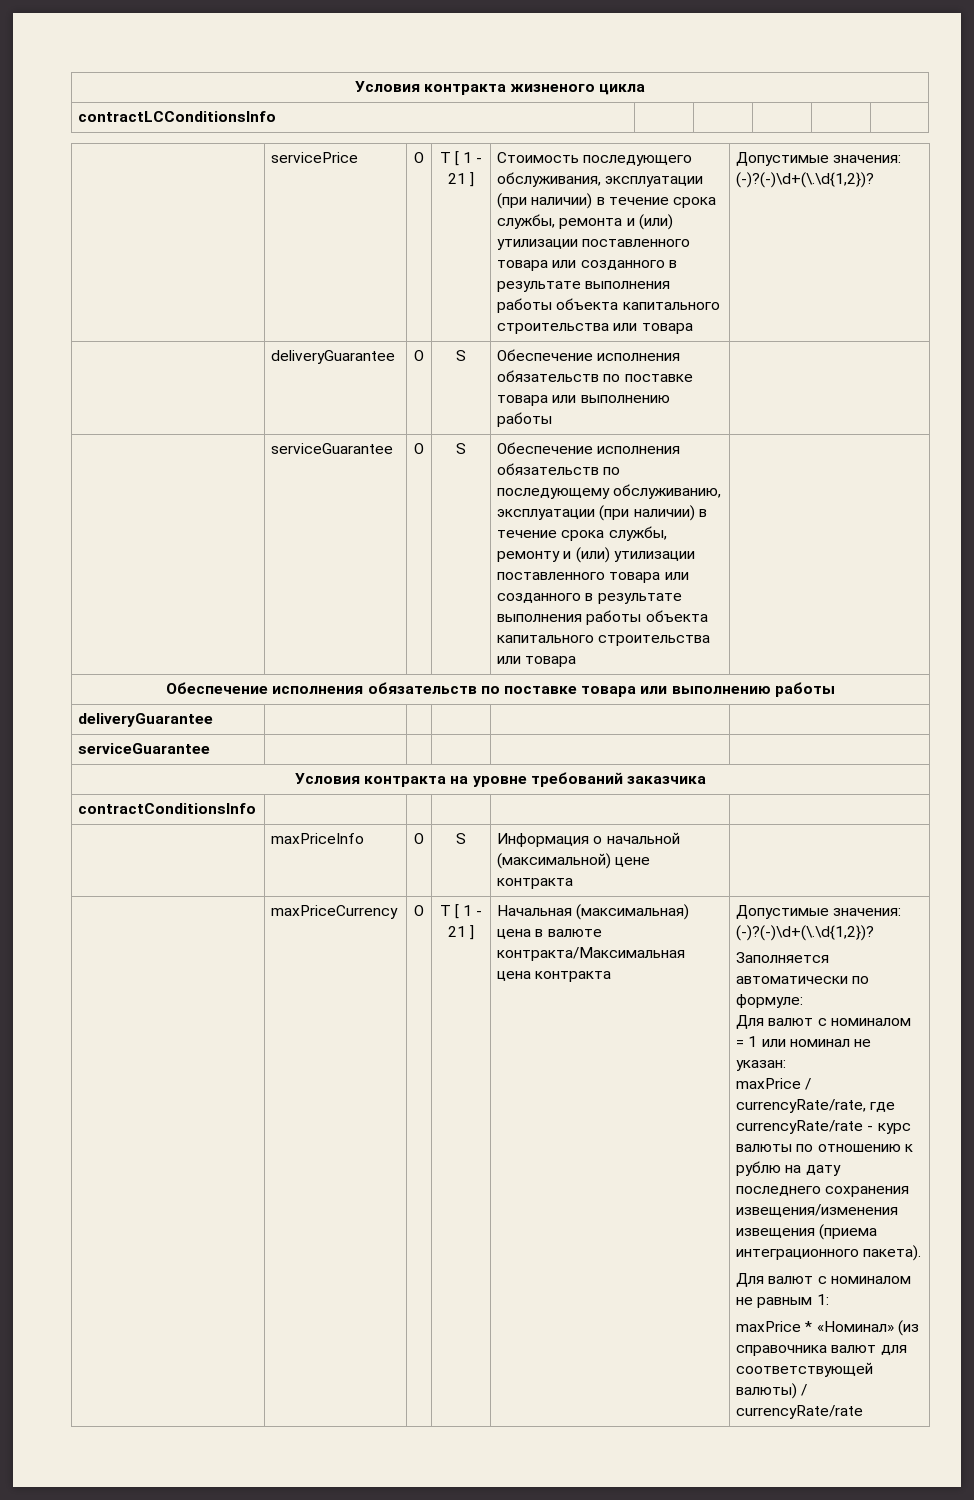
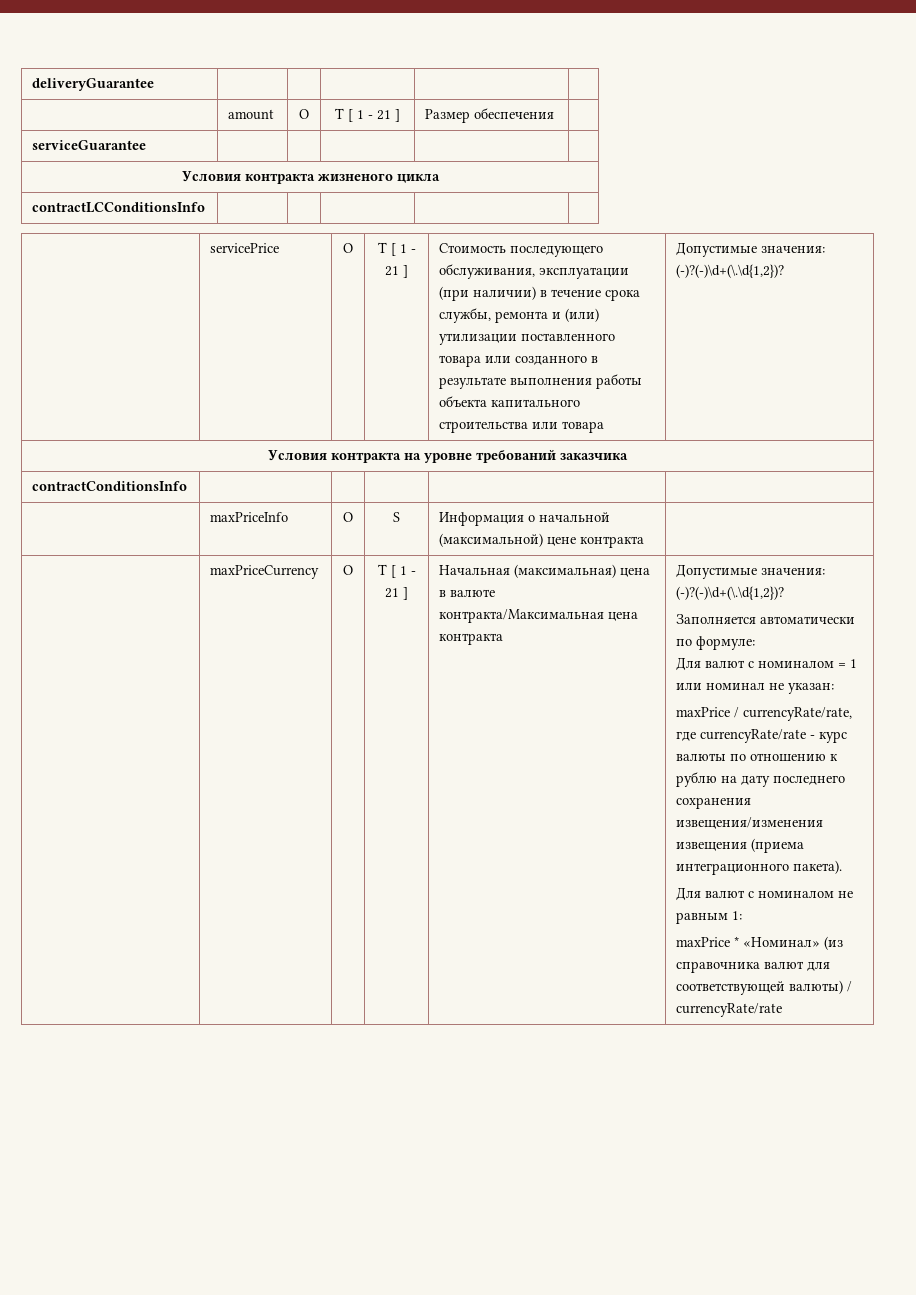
+ deliveryGuarantee | | | | |
+ | amount | O | T [ 1 - 21 ] | Размер обеспечения |
+ serviceGuarantee | | | | |
- | deliveryGuarantee | О | S | Обеспечение исполнения обязательств по поставке товара или выполнению работы |
- | serviceGuarantee | О | S | Обеспечение исполнения обязательств по последующему обслуживанию, эксплуатации (при наличии) в течение срока службы, ремонту и (или) утилизации поставленного товара или созданного в результате выполнения работы объекта капитального строительства или товара |
- Обеспечение исполнения обязательств по поставке товара или выполнению работы
- deliveryGuarantee | | | | |
- serviceGuarantee | | | | |

